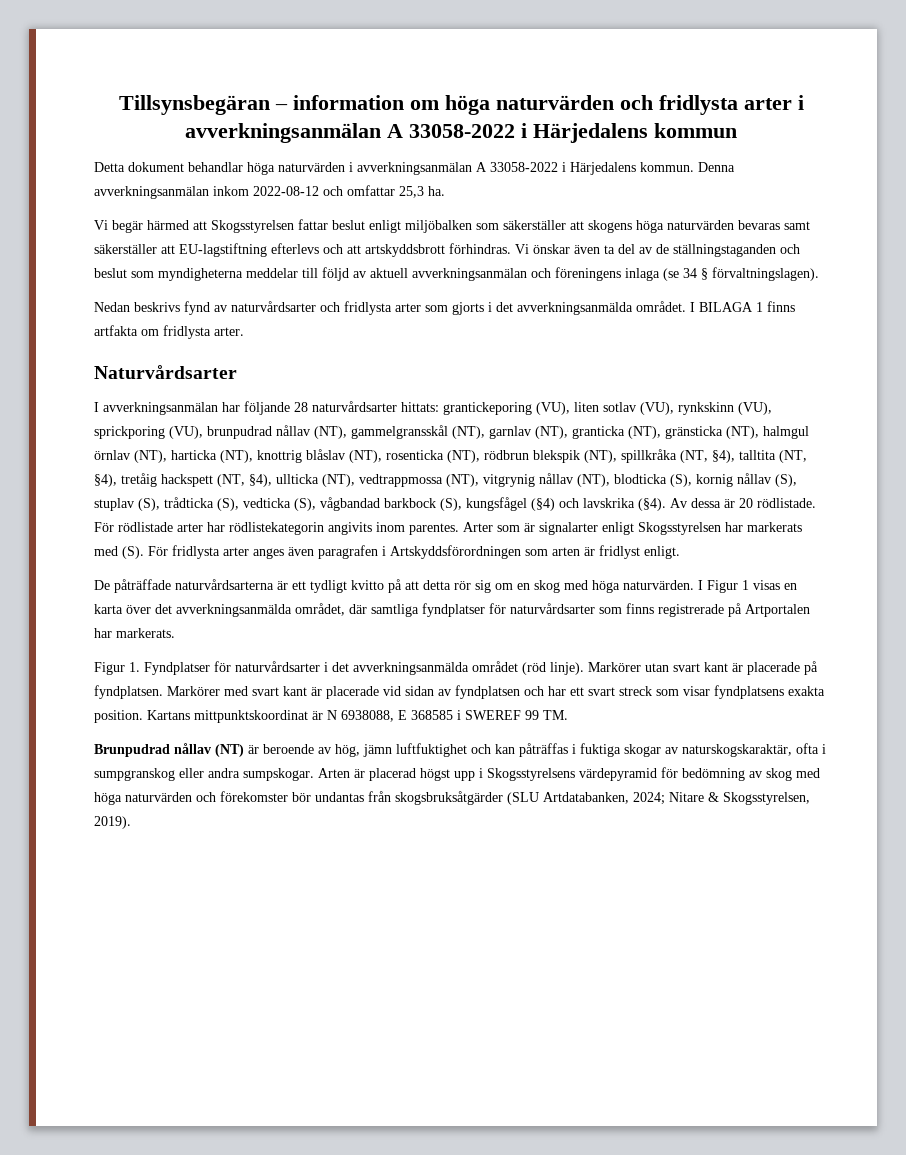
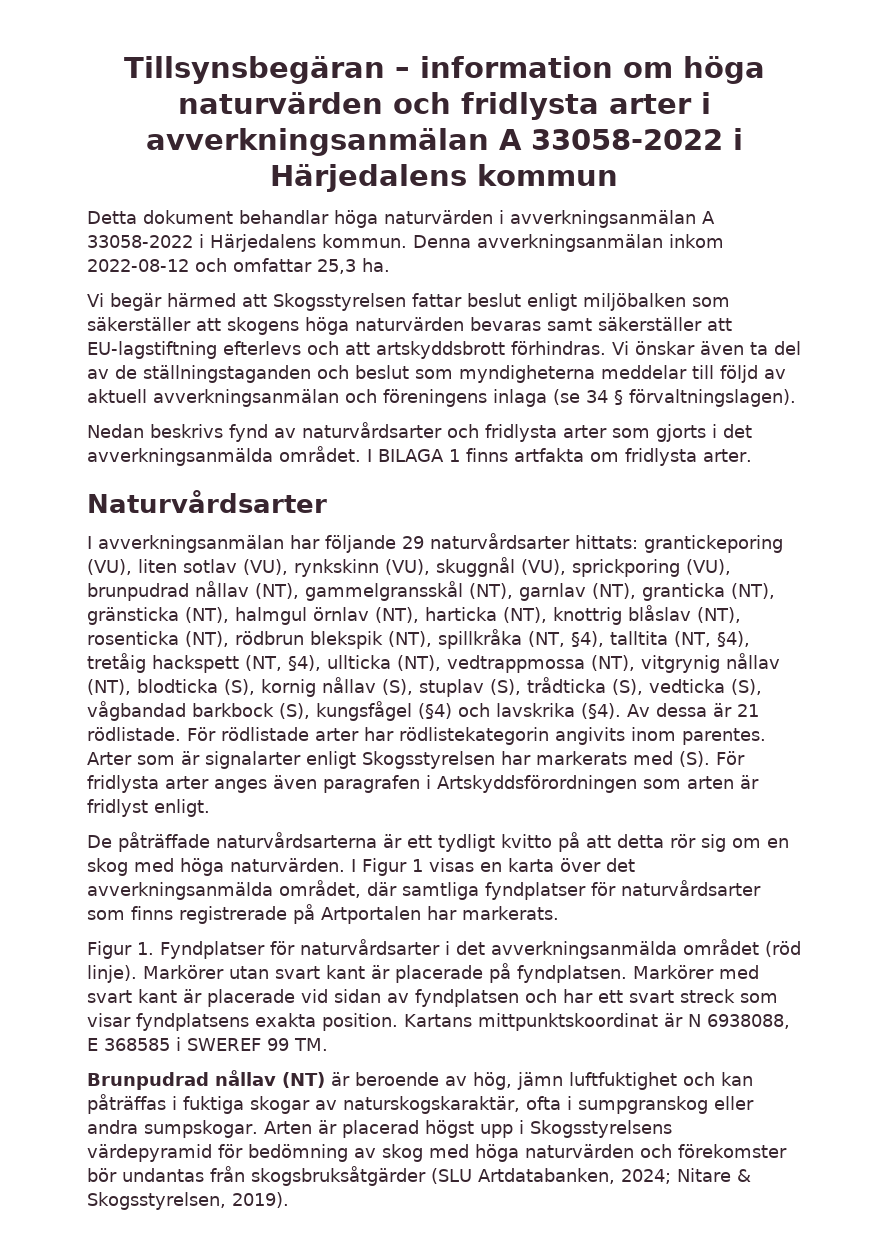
- I avverkningsanmälan har följande 28 naturvårdsarter hittats:
+ I avverkningsanmälan har följande 29 naturvårdsarter hittats:
- grantickeporing (VU), liten sotlav (VU), rynkskinn (VU), sprickporing (VU), brunpudrad nållav (NT), gammelgransskål (NT), garnlav (NT), granticka (NT), gränsticka (NT), halmgul örnlav (NT), harticka (NT), knottrig blåslav (NT), rosenticka (NT), rödbrun blekspik (NT), spillkråka (NT, §4), talltita (NT, §4), tretåig hackspett (NT, §4), ullticka (NT), vedtrappmossa (NT), vitgrynig nållav (NT), blodticka (S), kornig nållav (S), stuplav (S), trådticka (S), vedticka (S), vågbandad barkbock (S), kungsfågel (§4) och lavskrika (§4).
+ grantickeporing (VU), liten sotlav (VU), rynkskinn (VU), skuggnål (VU), sprickporing (VU), brunpudrad nållav (NT), gammelgransskål (NT), garnlav (NT), granticka (NT), gränsticka (NT), halmgul örnlav (NT), harticka (NT), knottrig blåslav (NT), rosenticka (NT), rödbrun blekspik (NT), spillkråka (NT, §4), talltita (NT, §4), tretåig hackspett (NT, §4), ullticka (NT), vedtrappmossa (NT), vitgrynig nållav (NT), blodticka (S), kornig nållav (S), stuplav (S), trådticka (S), vedticka (S), vågbandad barkbock (S), kungsfågel (§4) och lavskrika (§4).
- Av dessa är 20 rödlistade.
+ Av dessa är 21 rödlistade.

